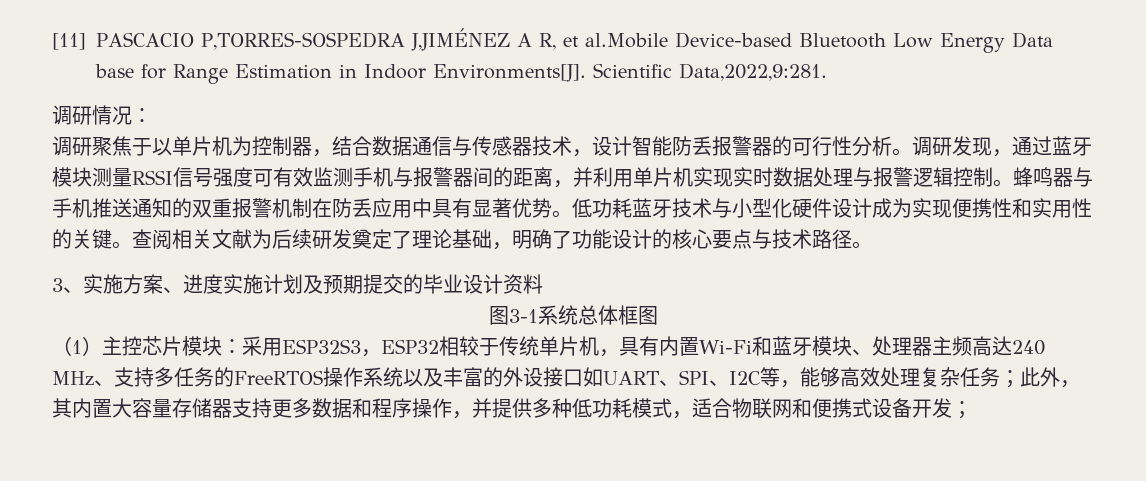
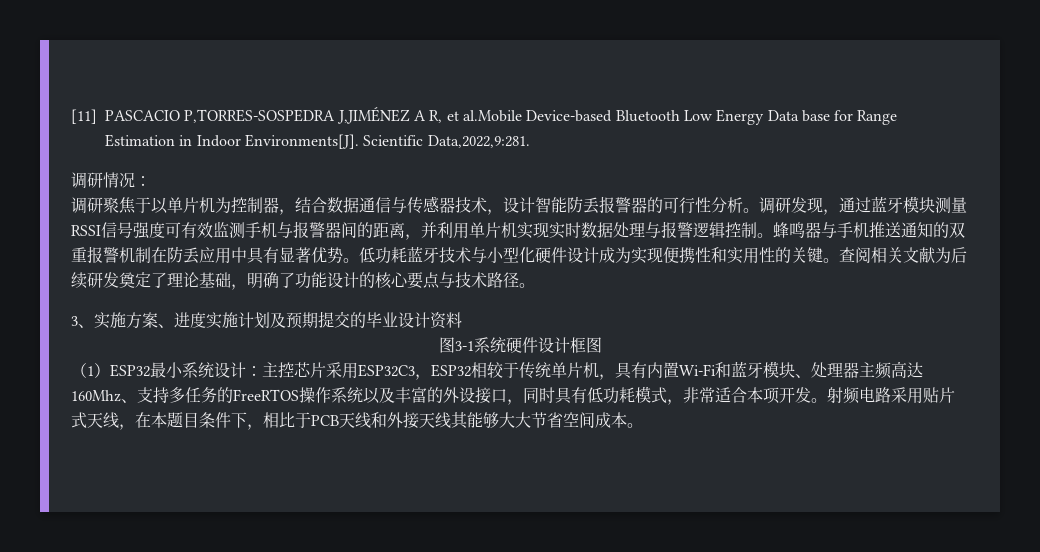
- 图3-1系统总体框图
+ 图3-1系统硬件设计框图
- （1）主控芯片模块：采用ESP32S3，ESP32相较于传统单片机，具有内置Wi-Fi和蓝牙模块、处理器主频高达240 MHz、支持多任务的FreeRTOS操作系统以及丰富的外设接口如UART、SPI、I2C等，能够高效处理复杂任务；此外，其内置大容量存储器支持更多数据和程序操作，并提供多种低功耗模式，适合物联网和便携式设备开发；
+ （1）ESP32最小系统设计：主控芯片采用ESP32C3，ESP32相较于传统单片机，具有内置Wi-Fi和蓝牙模块、处理器主频高达160Mhz、支持多任务的FreeRTOS操作系统以及丰富的外设接口，同时具有低功耗模式，非常适合本项开发。射频电路采用贴片式天线，在本题目条件下，相比于PCB天线和外接天线其能够大大节省空间成本。

